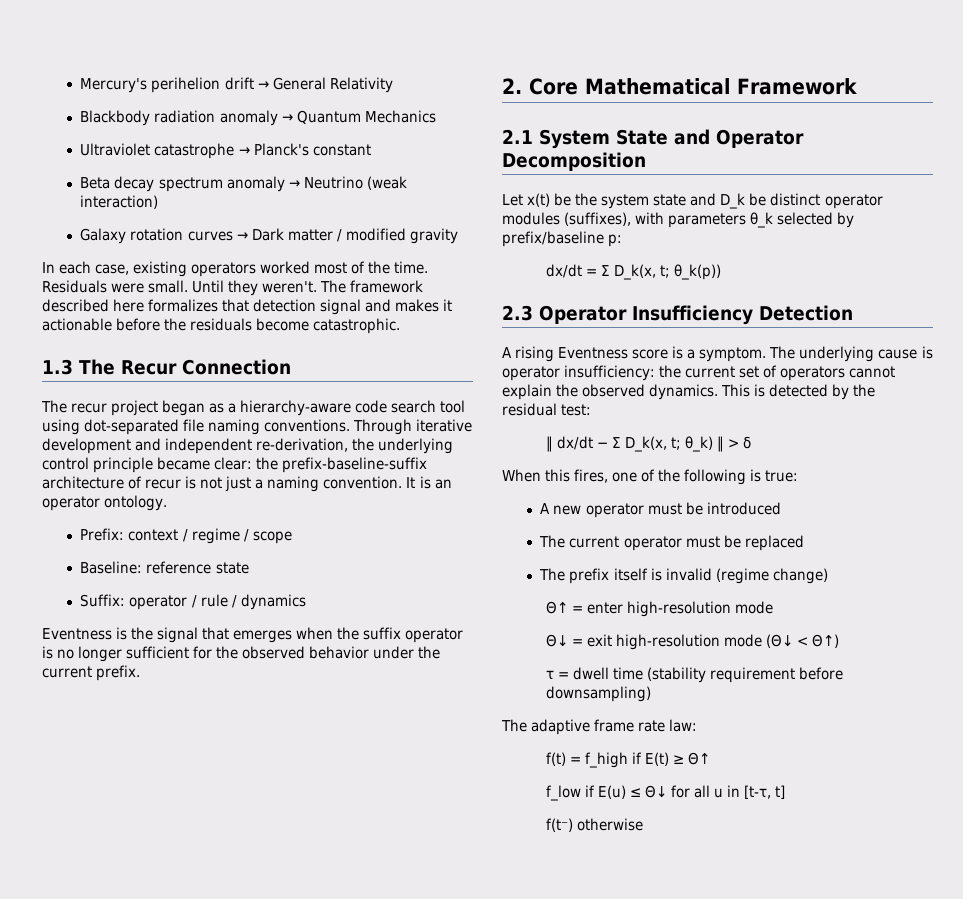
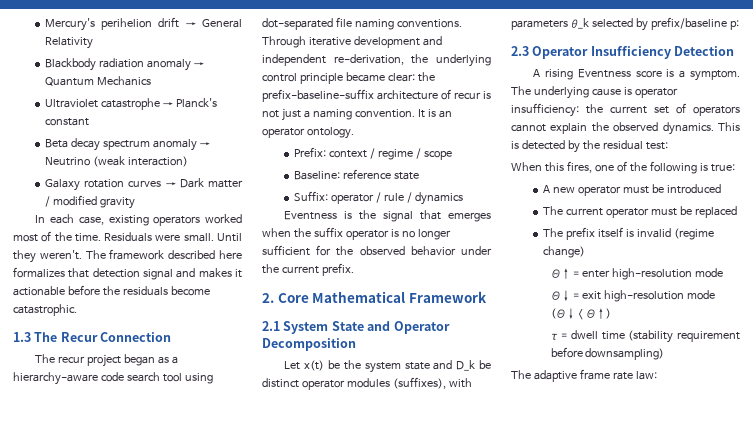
- dx/dt = Σ D_k(x, t; θ_k(p))
- ‖ dx/dt − Σ D_k(x, t; θ_k) ‖ > δ
- f(t) = f_high if E(t) ≥ Θ↑
- f_low if E(u) ≤ Θ↓ for all u in [t-τ, t]
- f(t⁻) otherwise

